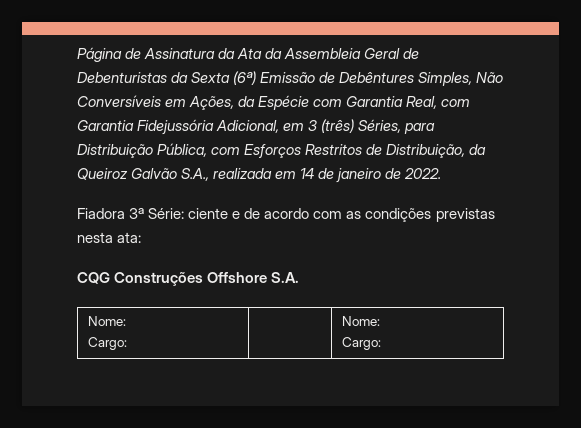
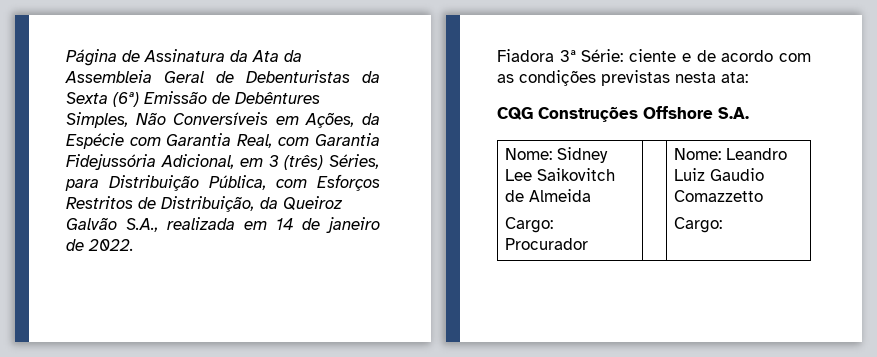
  CQG Construções Offshore S.A.
- Nome:
- Cargo: | | Nome:
+ Nome: Sidney Lee Saikovitch de Almeida
+ Cargo: Procurador | | Nome: Leandro Luiz Gaudio Comazzetto

